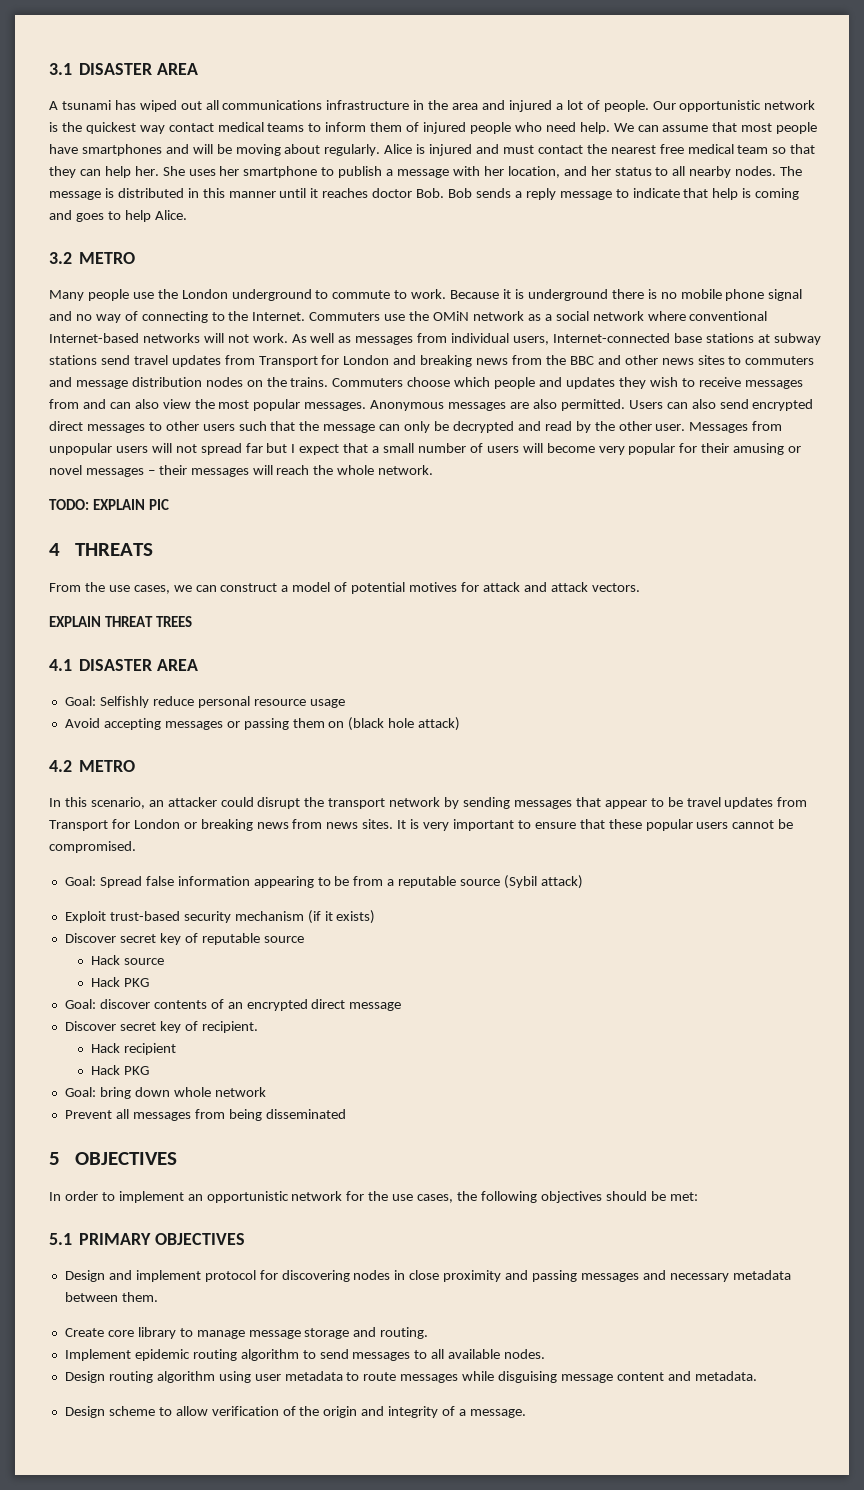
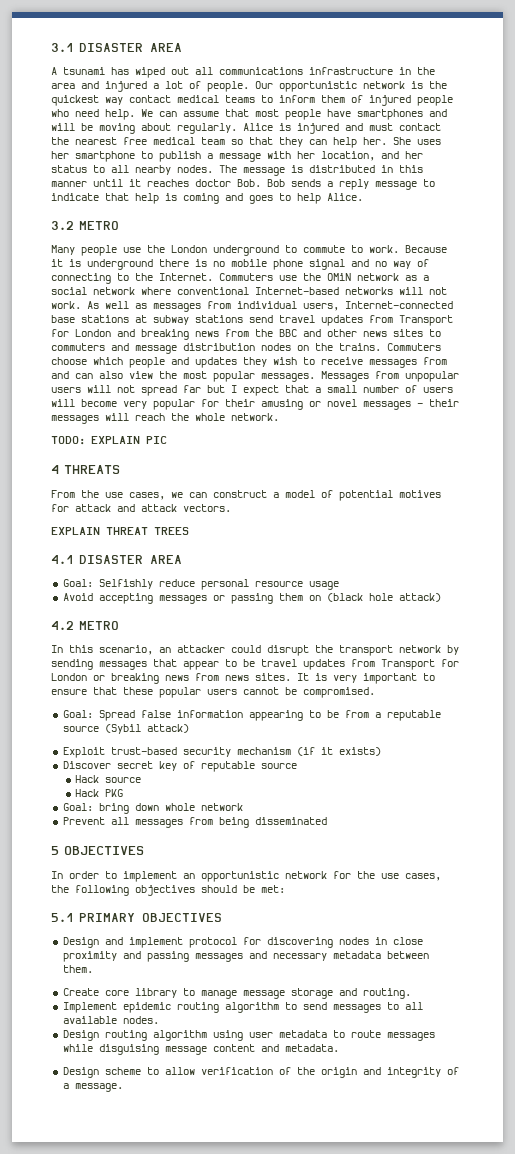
- Anonymous messages are also permitted. Users can also send encrypted direct messages to other users such that the message can only be decrypted and read by the other user.
- Goal: discover contents of an encrypted direct message
- Discover secret key of recipient.
- Hack recipient
- Hack PKG

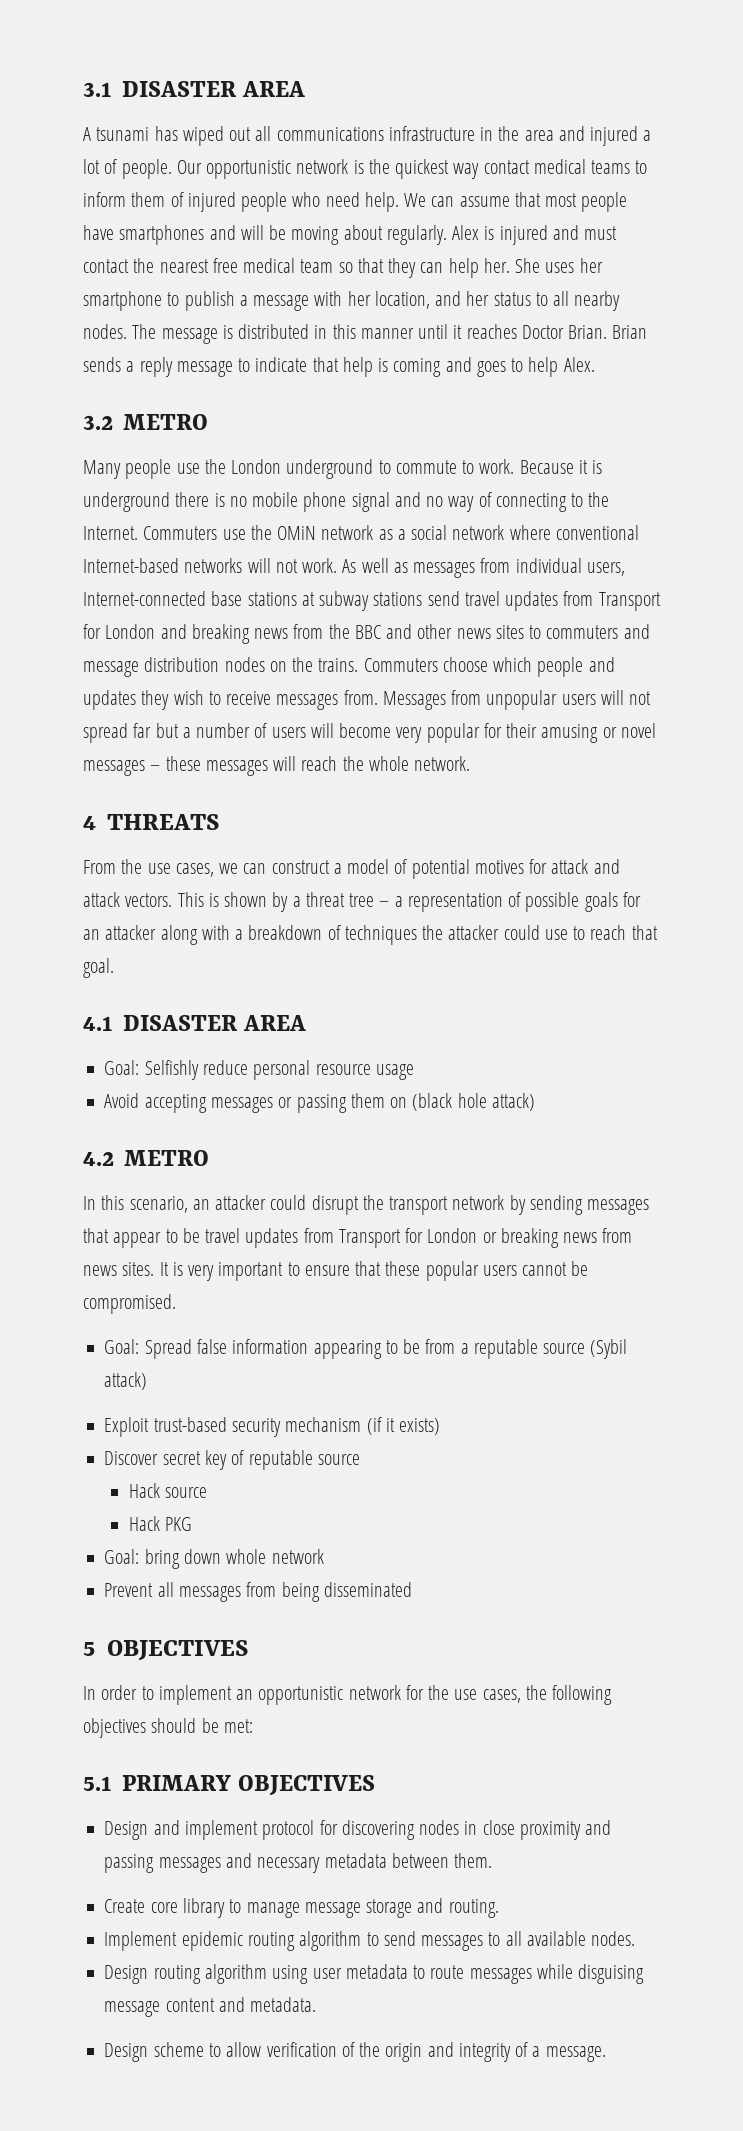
- Alice is injured and must contact the nearest free medical team so that they can help her.
+ Alex is injured and must contact the nearest free medical team so that they can help her.
- The message is distributed in this manner until it reaches doctor Bob. Bob sends a reply message to indicate that help is coming and goes to help Alice.
+ The message is distributed in this manner until it reaches Doctor Brian. Brian sends a reply message to indicate that help is coming and goes to help Alex.
- Commuters choose which people and updates they wish to receive messages from and can also view the most popular messages.
+ Commuters choose which people and updates they wish to receive messages from.
- Messages from unpopular users will not spread far but I expect that a small number of users will become very popular for their amusing or novel messages – their messages will reach the whole network.
+ Messages from unpopular users will not spread far but a number of users will become very popular for their amusing or novel messages – these messages will reach the whole network.
- TODO: EXPLAIN PIC
- From the use cases, we can construct a model of potential motives for attack and attack vectors.
- EXPLAIN THREAT TREES
+ From the use cases, we can construct a model of potential motives for attack and attack vectors. This is shown by a threat tree – a representation of possible goals for an attacker along with a breakdown of techniques the attacker could use to reach that goal.

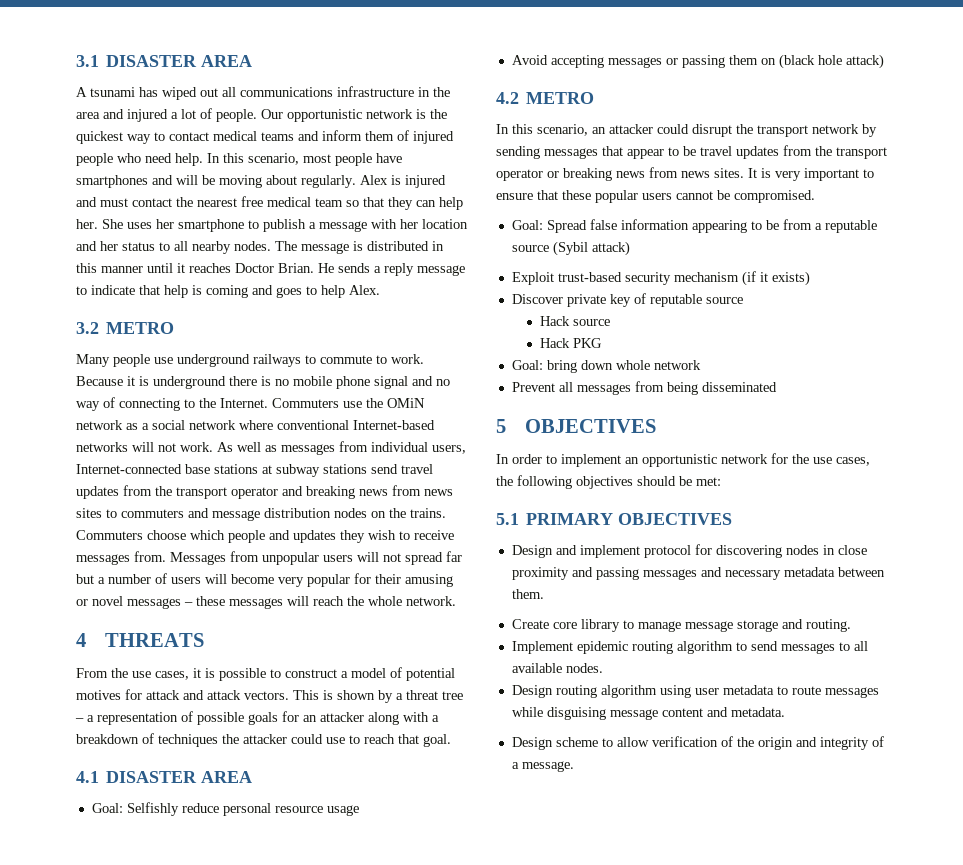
- Our opportunistic network is the quickest way contact medical teams to inform them of injured people who need help.
+ Our opportunistic network is the quickest way to contact medical teams and inform them of injured people who need help.
- We can assume that most people have smartphones and will be moving about regularly.
+ In this scenario, most people have smartphones and will be moving about regularly.
- She uses her smartphone to publish a message with her location, and her status to all nearby nodes.
+ She uses her smartphone to publish a message with her location and her status to all nearby nodes.
- Brian sends a reply message to indicate that help is coming and goes to help Alex.
+ He sends a reply message to indicate that help is coming and goes to help Alex.
- Many people use the London underground to commute to work.
+ Many people use underground railways to commute to work.
- As well as messages from individual users, Internet-connected base stations at subway stations send travel updates from Transport for London and breaking news from the BBC and other news sites to commuters and message distribution nodes on the trains.
+ As well as messages from individual users, Internet-connected base stations at subway stations send travel updates from the transport operator and breaking news from news sites to commuters and message distribution nodes on the trains.
- From the use cases, we can construct a model of potential motives for attack and attack vectors.
+ From the use cases, it is possible to construct a model of potential motives for attack and attack vectors.
- In this scenario, an attacker could disrupt the transport network by sending messages that appear to be travel updates from Transport for London or breaking news from news sites.
+ In this scenario, an attacker could disrupt the transport network by sending messages that appear to be travel updates from the transport operator or breaking news from news sites.
- Discover secret key of reputable source
+ Discover private key of reputable source

